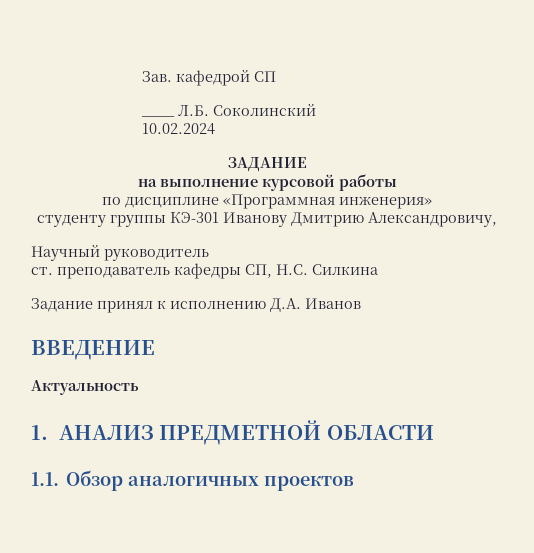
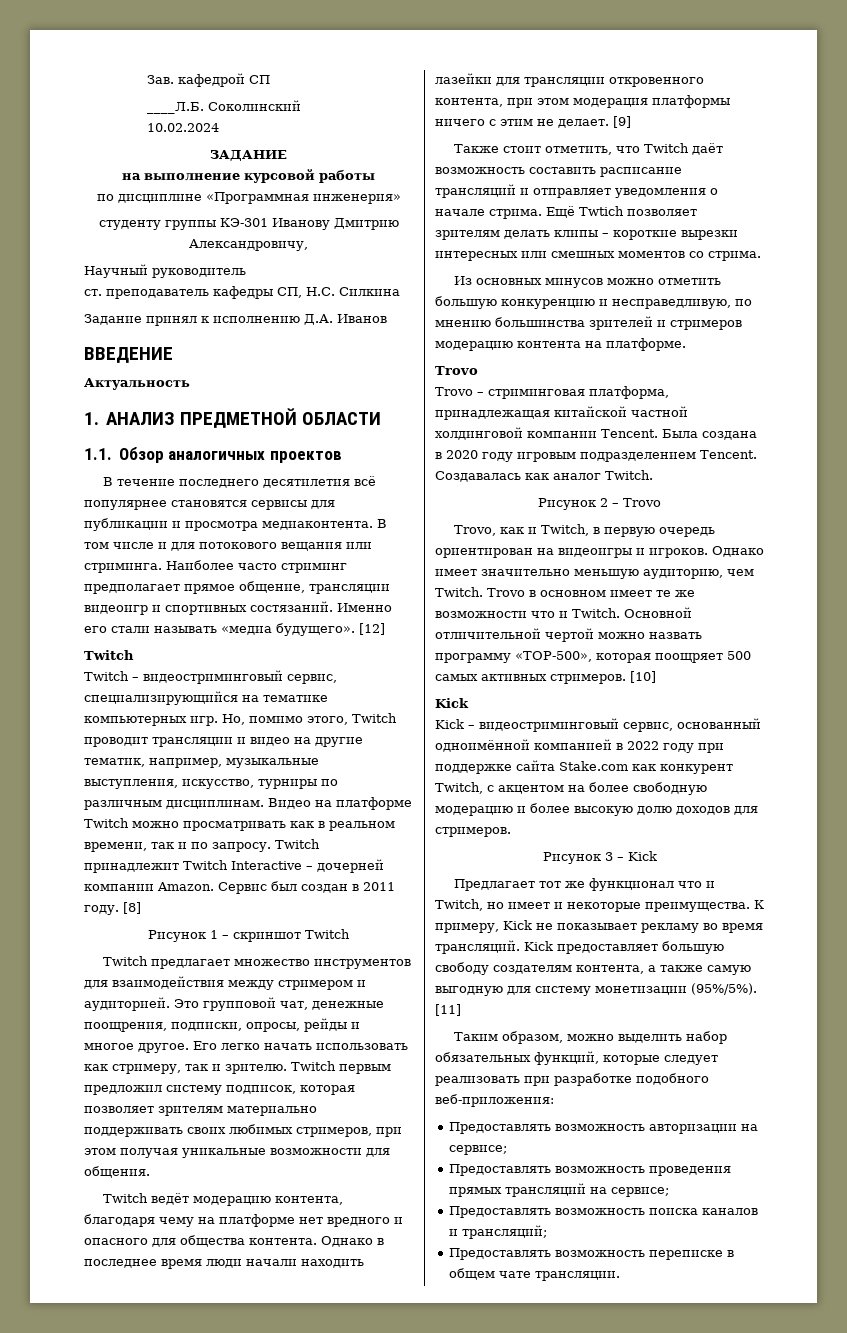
- ____ Л.Б. Соколинский
+ ____Л.Б. Соколинский
+ В течение последнего десятилетия всё популярнее становятся сервисы для публикации и просмотра медиаконтента. В том числе и для потокового вещания или стриминга. Наиболее часто стриминг предполагает прямое общение, трансляции видеоигр и спортивных состязаний. Именно его стали называть «медиа будущего». [12]
+ Twitch
+ Twitch – видеостриминговый сервис, специализирующийся на тематике компьютерных игр. Но, помимо этого, Twitch проводит трансляции и видео на другие тематик, например, музыкальные выступления, искусство, турниры по различным дисциплинам. Видео на платформе Twitch можно просматривать как в реальном времени, так и по запросу. Twitch принадлежит Twitch Interactive – дочерней компании Amazon. Сервис был создан в 2011 году. [8]
+ Рисунок 1 – скриншот Twitch
+ Twitch предлагает множество инструментов для взаимодействия между стримером и аудиторией. Это групповой чат, денежные поощрения, подписки, опросы, рейды и многое другое. Его легко начать использовать как стримеру, так и зрителю. Twitch первым предложил систему подписок, которая позволяет зрителям материально поддерживать своих любимых стримеров, при этом получая уникальные возможности для общения.
+ Twitch ведёт модерацию контента, благодаря чему на платформе нет вредного и опасного для общества контента. Однако в последнее время люди начали находить лазейки для трансляции откровенного контента, при этом модерация платформы ничего с этим не делает. [9]
+ Также стоит отметить, что Twitch даёт возможность составить расписание трансляций и отправляет уведомления о начале стрима. Ещё Twtich позволяет зрителям делать клипы – короткие вырезки интересных или смешных моментов со стрима.
+ Из основных минусов можно отметить большую конкуренцию и несправедливую, по мнению большинства зрителей и стримеров модерацию контента на платформе.
+ Trovo
+ Trovo – стриминговая платформа, принадлежащая китайской частной холдинговой компании Tencent. Была создана в 2020 году игровым подразделением Tencent. Создавалась как аналог Twitch.
+ Рисунок 2 – Trovo
+ Trovo, как и Twitch, в первую очередь ориентирован на видеоигры и игроков. Однако имеет значительно меньшую аудиторию, чем Twitch. Trovo в основном имеет те же возможности что и Twitch. Основной отличительной чертой можно назвать программу «TOP-500», которая поощряет 500 самых активных стримеров. [10]
+ Kick
+ Kick – видеостриминговый сервис, основанный одноимённой компанией в 2022 году при поддержке сайта Stake.com как конкурент Twitch, с акцентом на более свободную модерацию и более высокую долю доходов для стримеров.
+ Рисунок 3 – Kick
+ Предлагает тот же функционал что и Twitch, но имеет и некоторые преимущества. К примеру, Kick не показывает рекламу во время трансляций. Kick предоставляет большую свободу создателям контента, а также самую выгодную для систему монетизации (95%/5%). [11]
+ Таким образом, можно выделить набор обязательных функций, которые следует реализовать при разработке подобного веб-приложения:
+ Предоставлять возможность авторизации на сервисе;
+ Предоставлять возможность проведения прямых трансляций на сервисе;
+ Предоставлять возможность поиска каналов и трансляций;
+ Предоставлять возможность переписке в общем чате трансляции.

